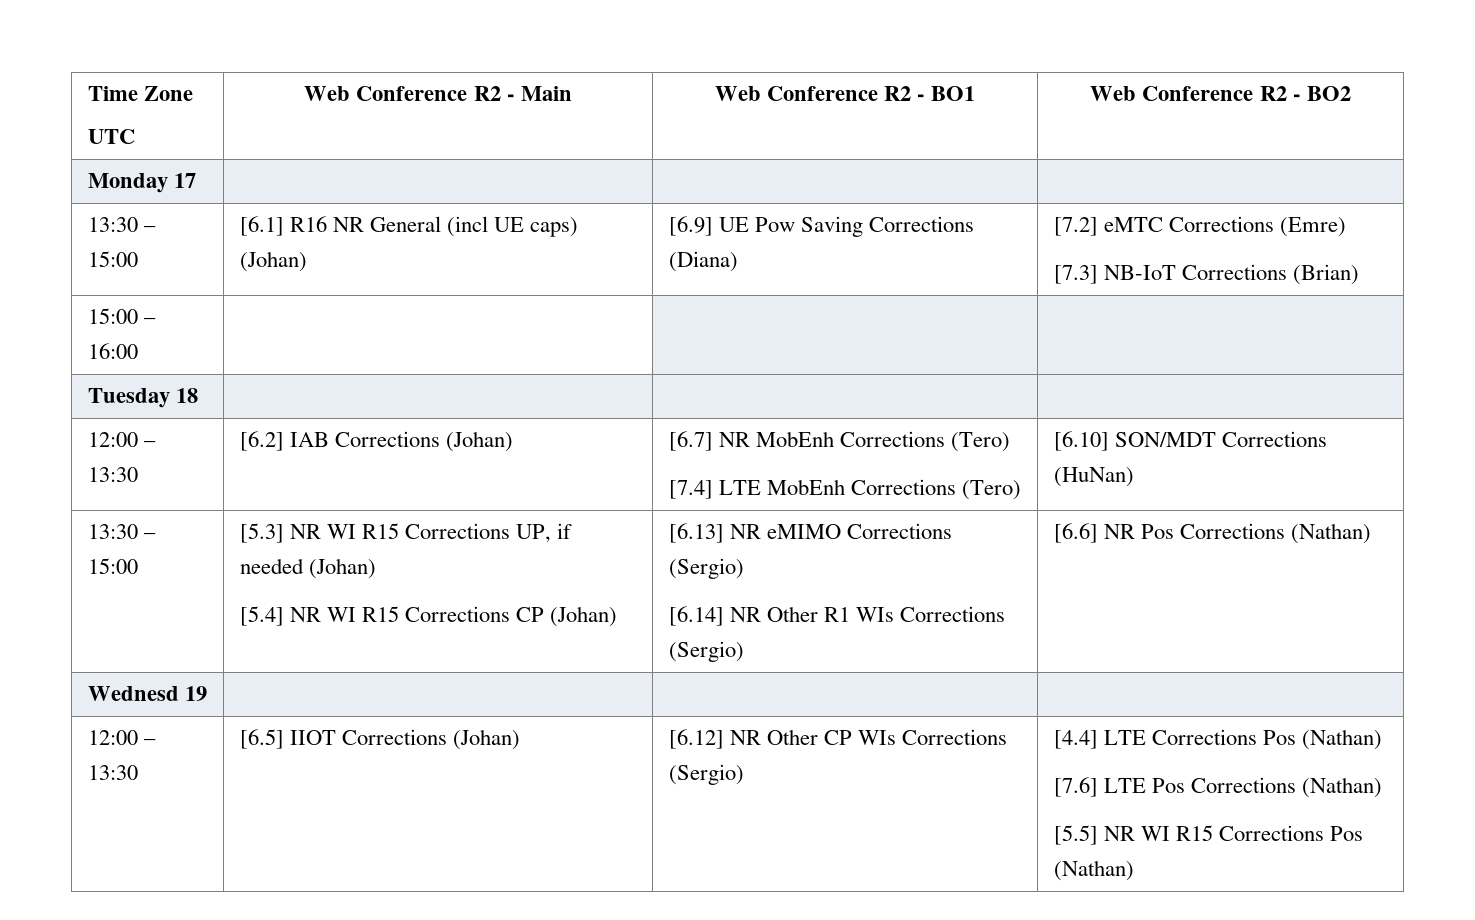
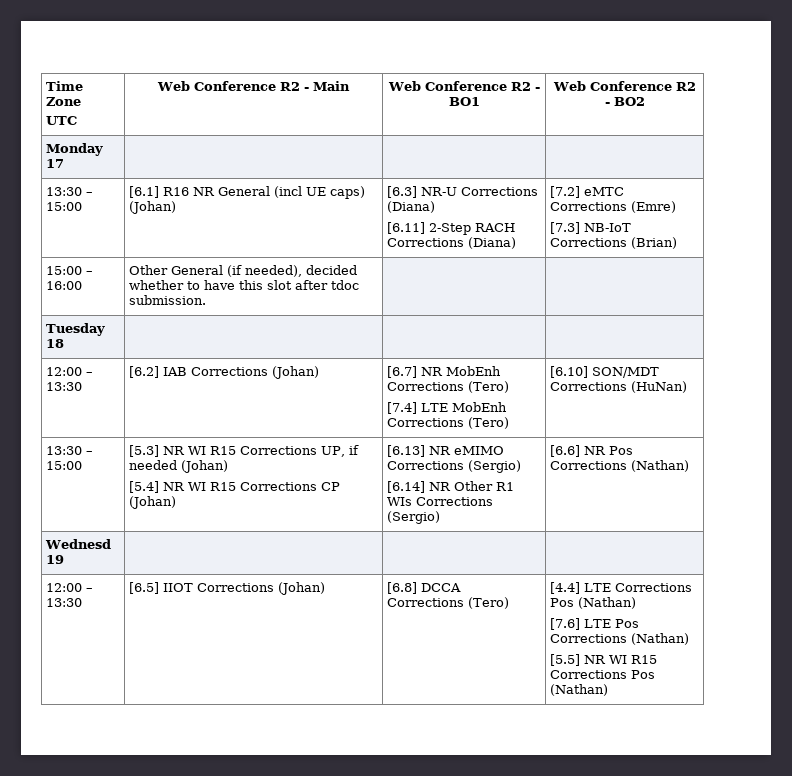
- 13:30 – 15:00 | [6.1] R16 NR General (incl UE caps) (Johan) | [6.9] UE Pow Saving Corrections (Diana) | [7.2] eMTC Corrections (Emre)
+ 13:30 – 15:00 | [6.1] R16 NR General (incl UE caps) (Johan) | [6.3] NR-U Corrections (Diana)
+ [6.11] 2-Step RACH Corrections (Diana) | [7.2] eMTC Corrections (Emre)
- 15:00 – 16:00 | | |
+ 15:00 – 16:00 | Other General (if needed), decided whether to have this slot after tdoc submission. | |
- 12:00 – 13:30 | [6.5] IIOT Corrections (Johan) | [6.12] NR Other CP WIs Corrections (Sergio) | [4.4] LTE Corrections Pos (Nathan)
+ 12:00 – 13:30 | [6.5] IIOT Corrections (Johan) | [6.8] DCCA Corrections (Tero) | [4.4] LTE Corrections Pos (Nathan)

